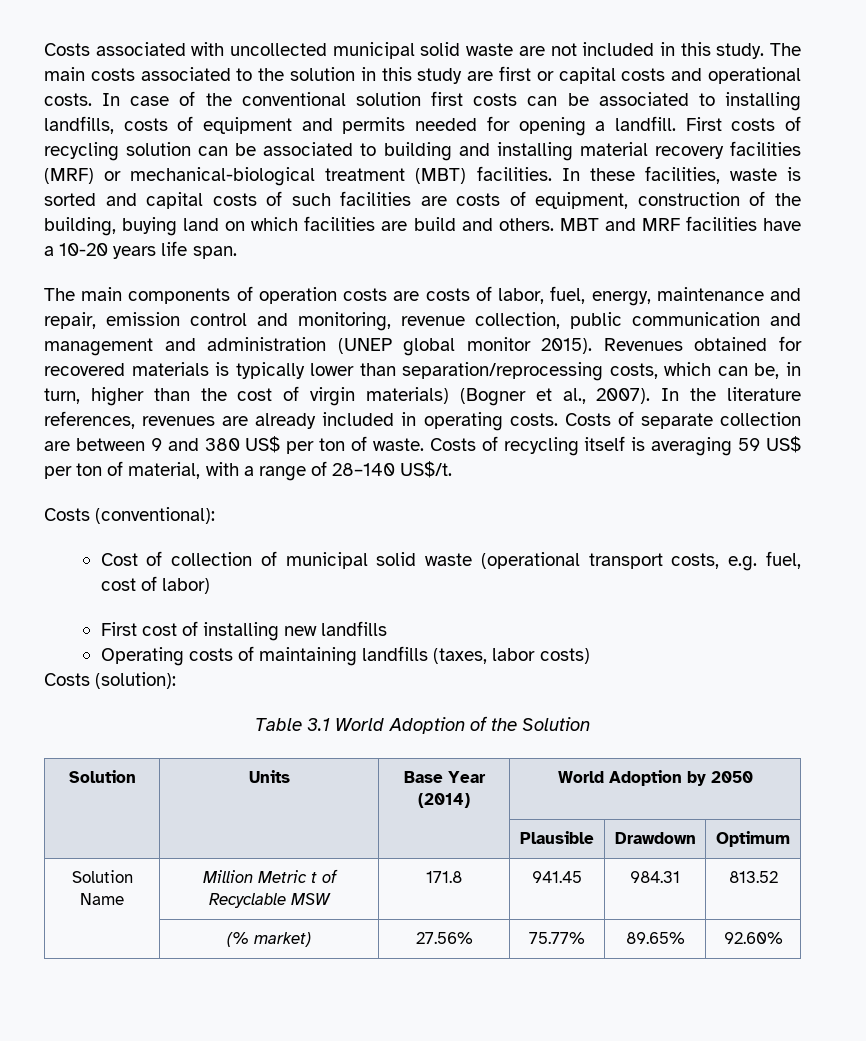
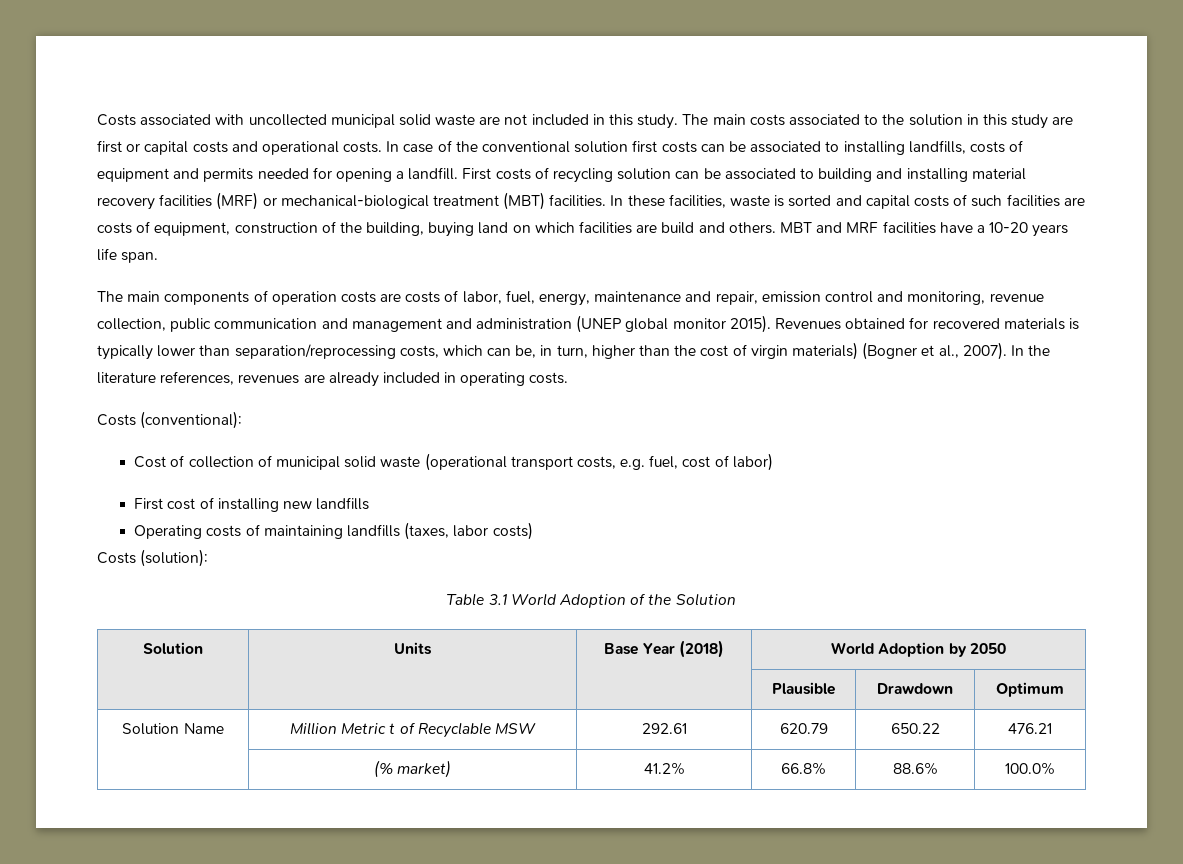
- Costs of separate collection are between 9 and 380 US$ per ton of waste. Costs of recycling itself is averaging 59 US$ per ton of material, with a range of 28–140 US$/t.
- Solution | Units | Base Year (2014) | World Adoption by 2050
+ Solution | Units | Base Year (2018) | World Adoption by 2050
- Solution Name | Million Metric t of Recyclable MSW | 171.8 | 941.45 | 984.31 | 813.52
- | (% market) | 27.56% | 75.77% | 89.65% | 92.60%
+ Solution Name | Million Metric t of Recyclable MSW | 292.61 | 620.79 | 650.22 | 476.21
+ | (% market) | 41.2% | 66.8% | 88.6% | 100.0%

